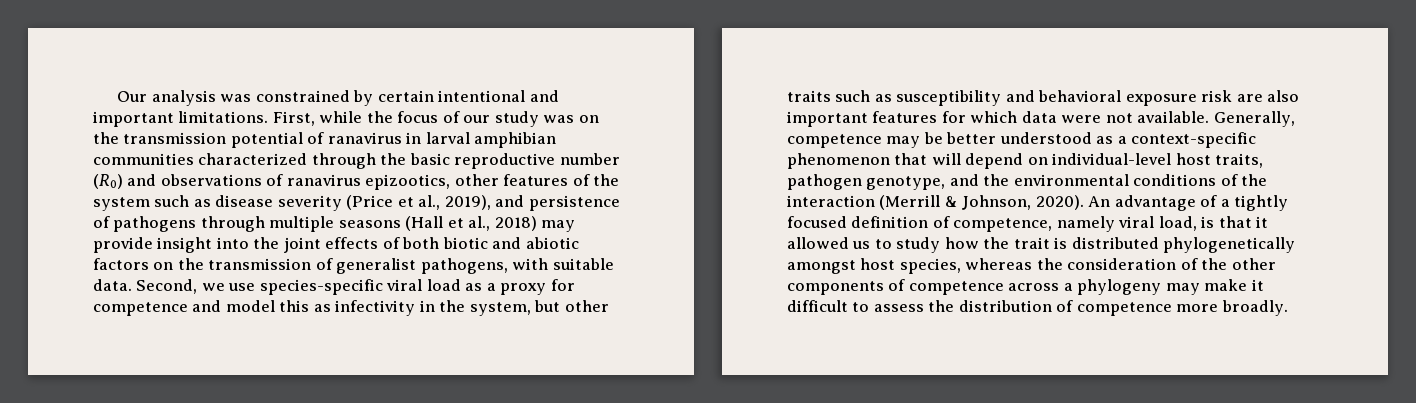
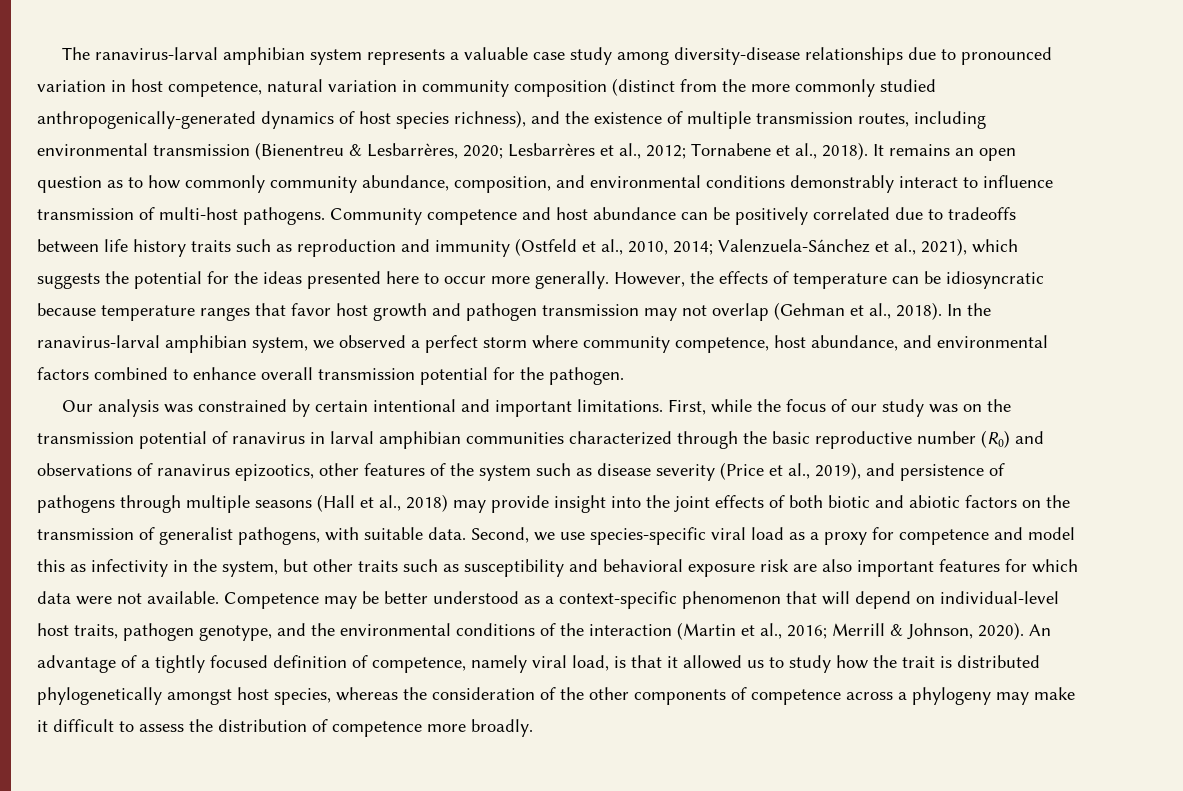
+ The ranavirus-larval amphibian system represents a valuable case study among diversity-disease relationships due to pronounced variation in host competence, natural variation in community composition (distinct from the more commonly studied anthropogenically-generated dynamics of host species richness), and the existence of multiple transmission routes, including environmental transmission (Bienentreu & Lesbarrères, 2020; Lesbarrères et al., 2012; Tornabene et al., 2018). It remains an open question as to how commonly community abundance, composition, and environmental conditions demonstrably interact to influence transmission of multi-host pathogens. Community competence and host abundance can be positively correlated due to tradeoffs between life history traits such as reproduction and immunity (Ostfeld et al., 2010, 2014; Valenzuela‐Sánchez et al., 2021), which suggests the potential for the ideas presented here to occur more generally. However, the effects of temperature can be idiosyncratic because temperature ranges that favor host growth and pathogen transmission may not overlap (Gehman et al., 2018). In the ranavirus-larval amphibian system, we observed a perfect storm where community competence, host abundance, and environmental factors combined to enhance overall transmission potential for the pathogen.
- Generally, competence may be better understood as a context-specific phenomenon that will depend on individual-level host traits, pathogen genotype, and the environmental conditions of the interaction (Merrill & Johnson, 2020).
+ Competence may be better understood as a context-specific phenomenon that will depend on individual-level host traits, pathogen genotype, and the environmental conditions of the interaction (Martin et al., 2016; Merrill & Johnson, 2020).

